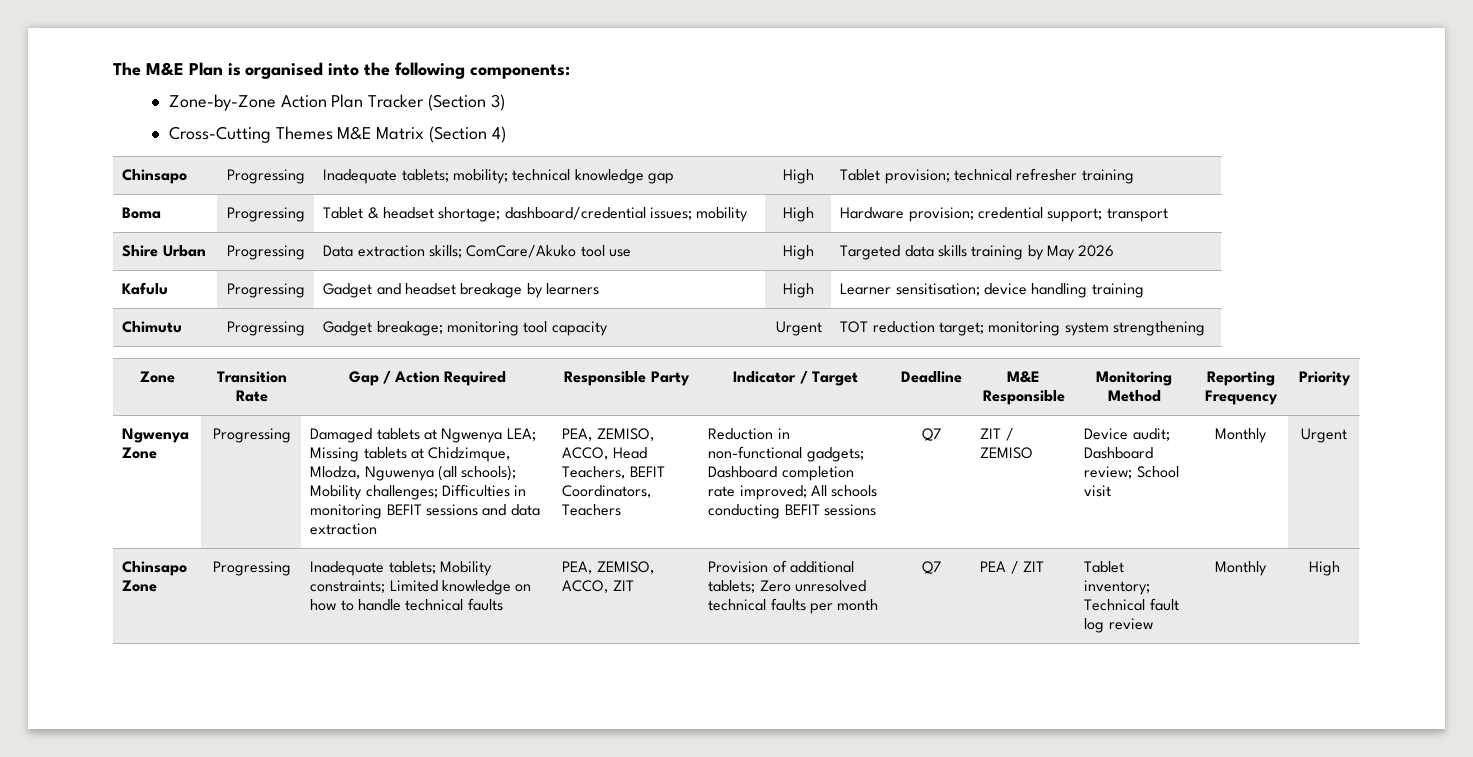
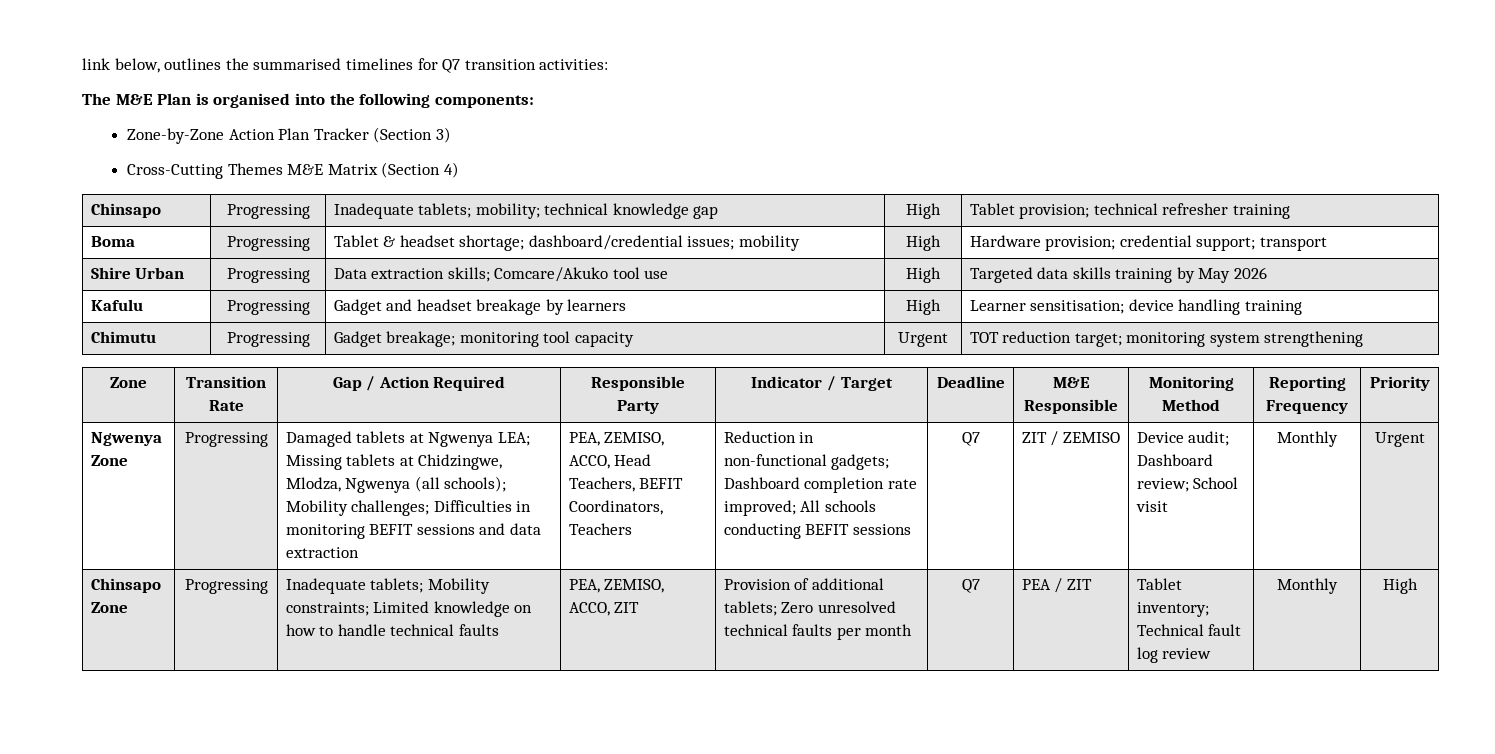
+ link below, outlines the summarised timelines for Q7 transition activities:
- Shire Urban | Progressing | Data extraction skills; ComCare/Akuko tool use | High | Targeted data skills training by May 2026
+ Shire Urban | Progressing | Data extraction skills; Comcare/Akuko tool use | High | Targeted data skills training by May 2026
- Damaged tablets at Ngwenya LEA; Missing tablets at Chidzimque, Mlodza, Nguwenya (all schools); Mobility challenges; Difficulties in monitoring BEFIT sessions and data extraction
+ Damaged tablets at Ngwenya LEA; Missing tablets at Chidzingwe, Mlodza, Ngwenya (all schools); Mobility challenges; Difficulties in monitoring BEFIT sessions and data extraction

